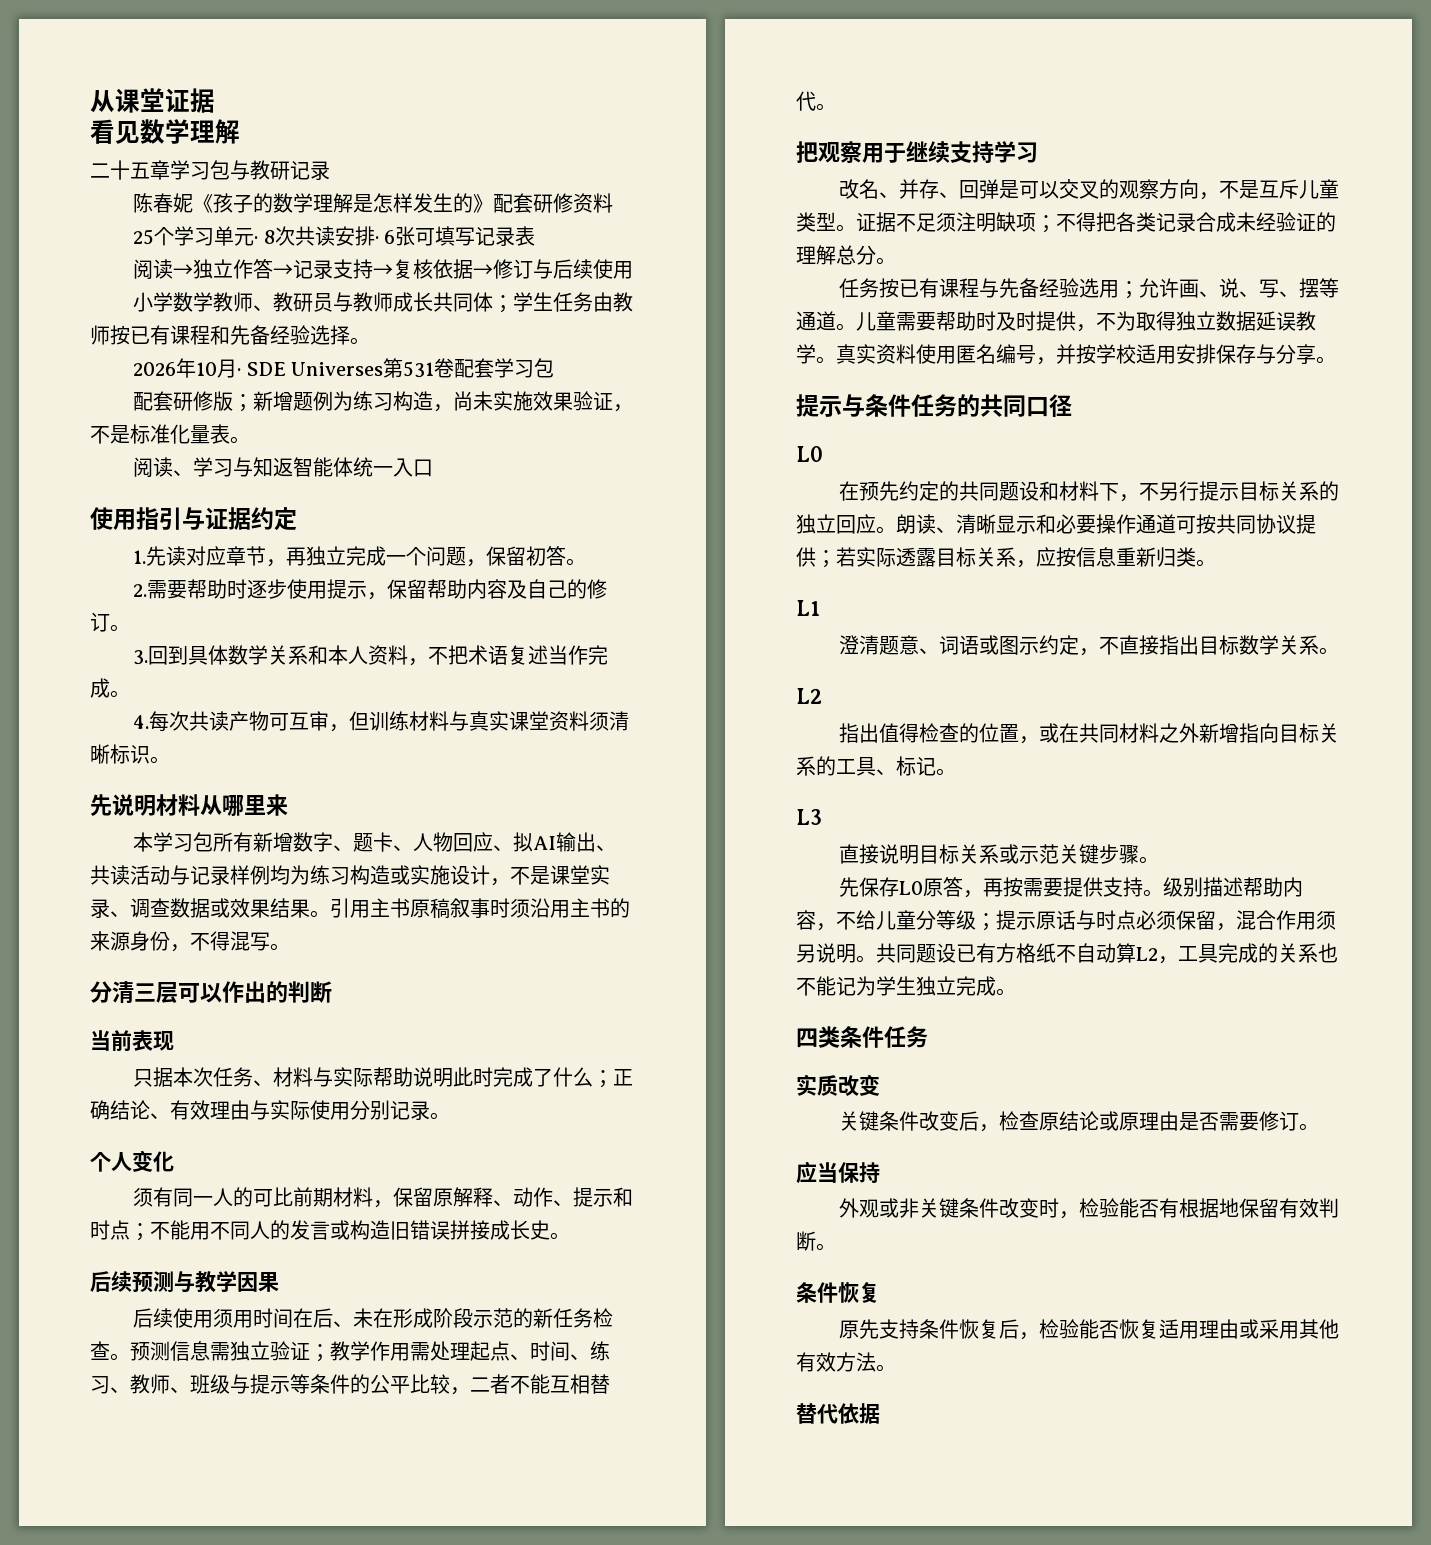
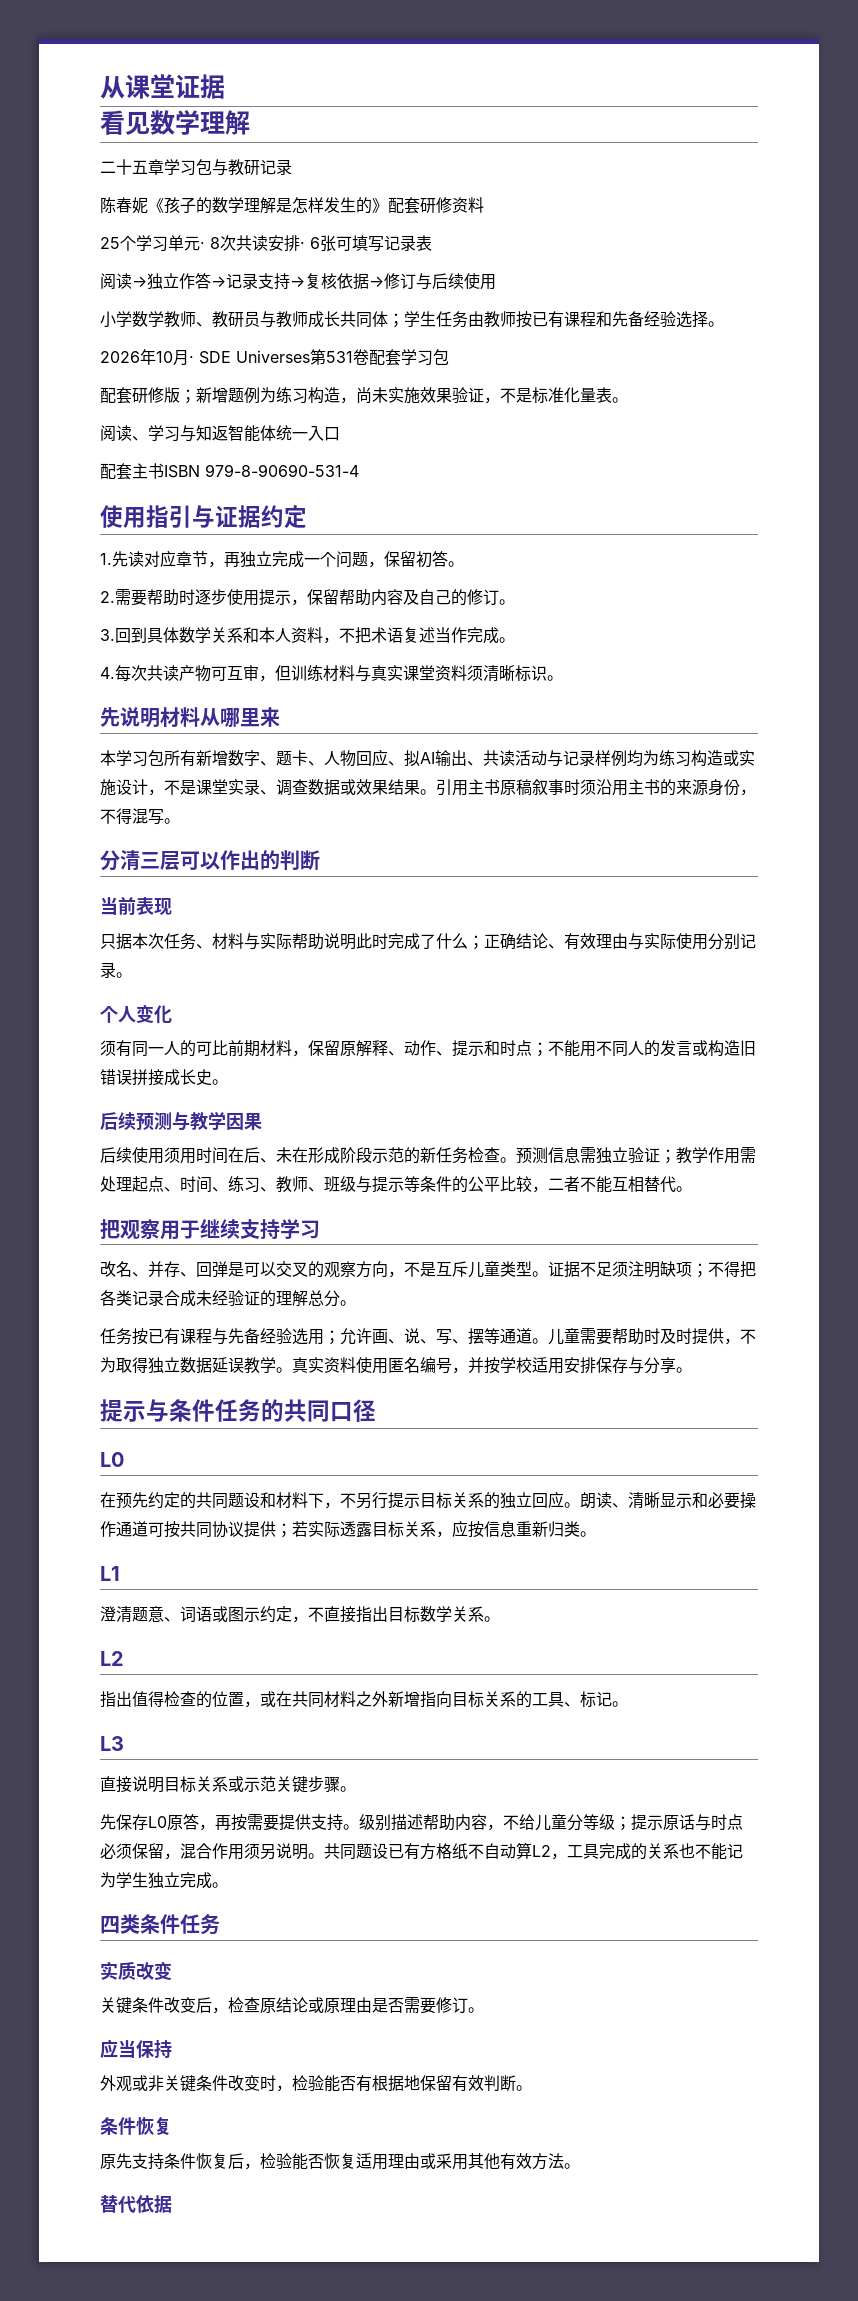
+ 配套主书ISBN 979-8-90690-531-4

